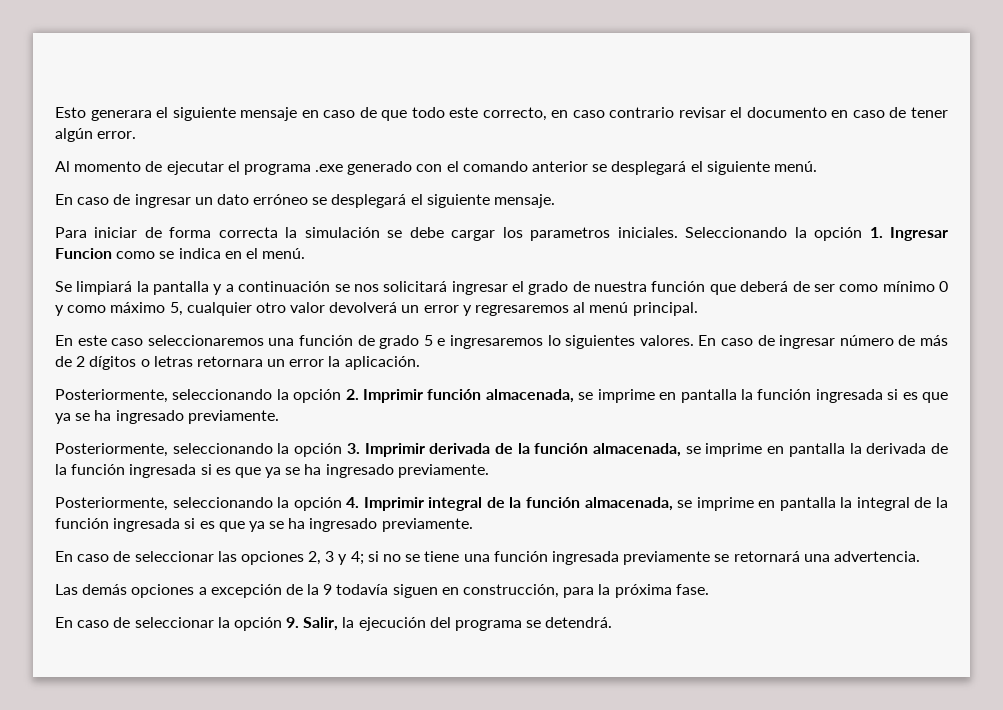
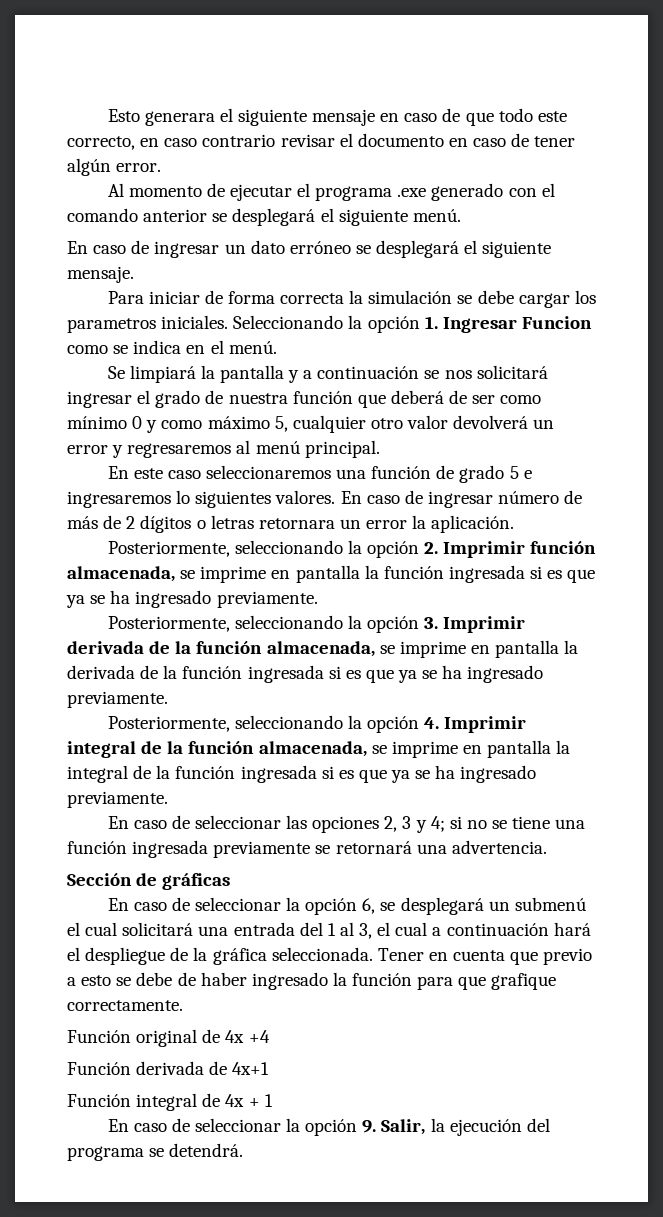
- Las demás opciones a excepción de la 9 todavía siguen en construcción, para la próxima fase.
+ Sección de gráficas
+ En caso de seleccionar la opción 6, se desplegará un submenú el cual solicitará una entrada del 1 al 3, el cual a continuación hará el despliegue de la gráfica seleccionada. Tener en cuenta que previo a esto se debe de haber ingresado la función para que grafique correctamente.
+ Función original de 4x +4
+ Función derivada de 4x+1
+ Función integral de 4x + 1

